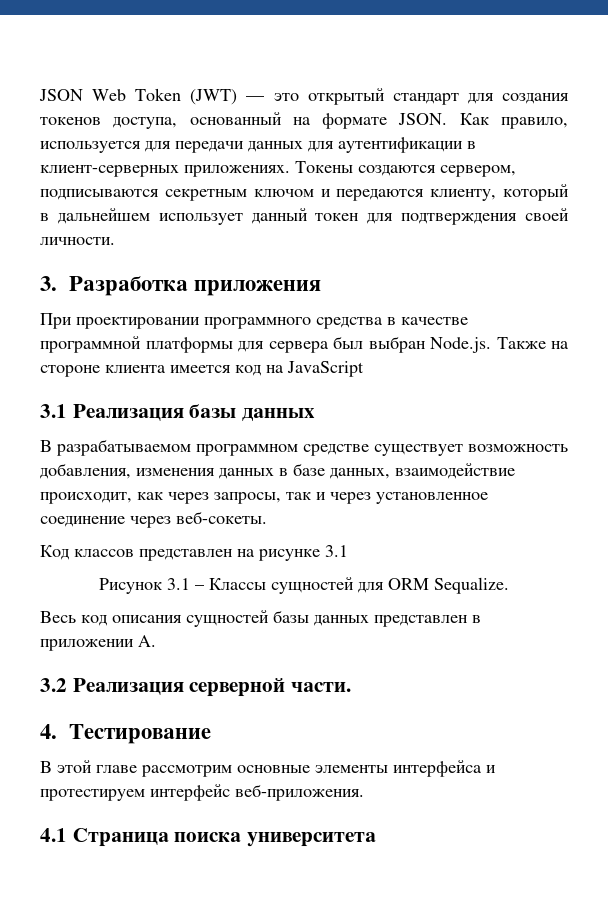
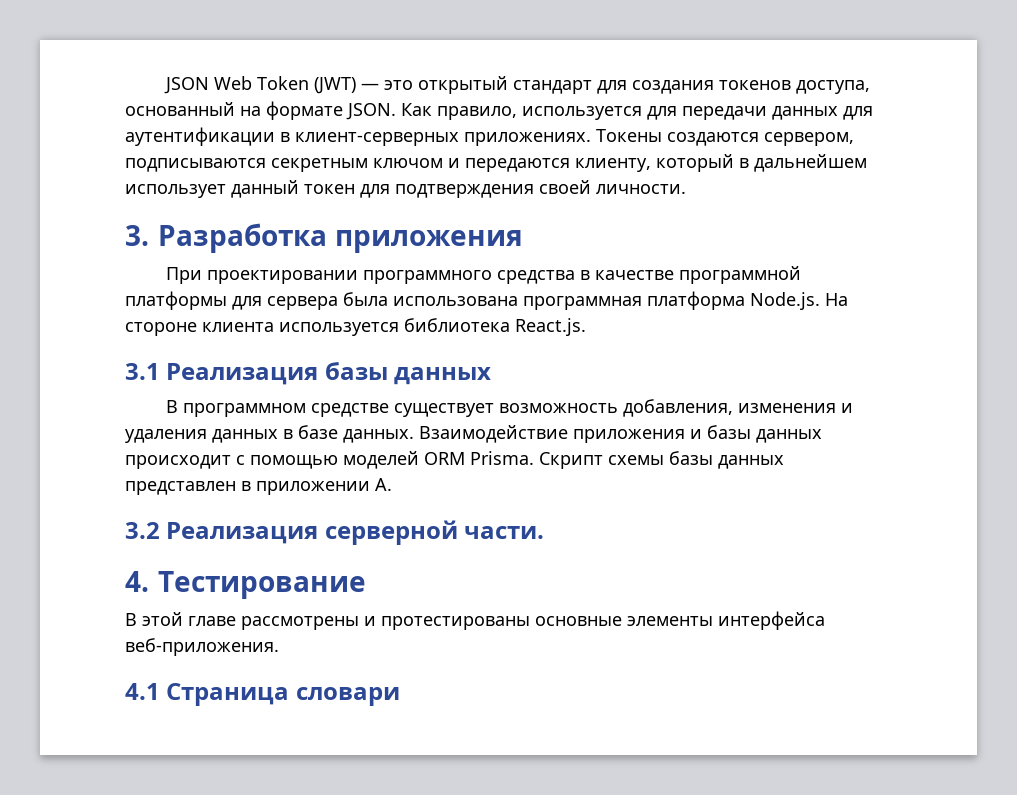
- При проектировании программного средства в качестве программной платформы для сервера был выбран Node.js. Также на стороне клиента имеется код на JavaScript
+ При проектировании программного средства в качестве программной платформы для сервера была использована программная платформа Node.js. На стороне клиента используется библиотека React.js.
- В разрабатываемом программном средстве существует возможность добавления, изменения данных в базе данных, взаимодействие происходит, как через запросы, так и через установленное соединение через веб-сокеты.
- Код классов представлен на рисунке 3.1
- Рисунок 3.1 – Классы сущностей для ORM Sequalize.
- Весь код описания сущностей базы данных представлен в приложении А.
+ В программном средстве существует возможность добавления, изменения и удаления данных в базе данных. Взаимодействие приложения и базы данных происходит с помощью моделей ORM Prisma. Скрипт схемы базы данных представлен в приложении А.
- В этой главе рассмотрим основные элементы интерфейса и протестируем интерфейс веб-приложения.
+ В этой главе рассмотрены и протестированы основные элементы интерфейса веб-приложения.
- 4.1 Страница поиска университета
+ 4.1 Страница словари

